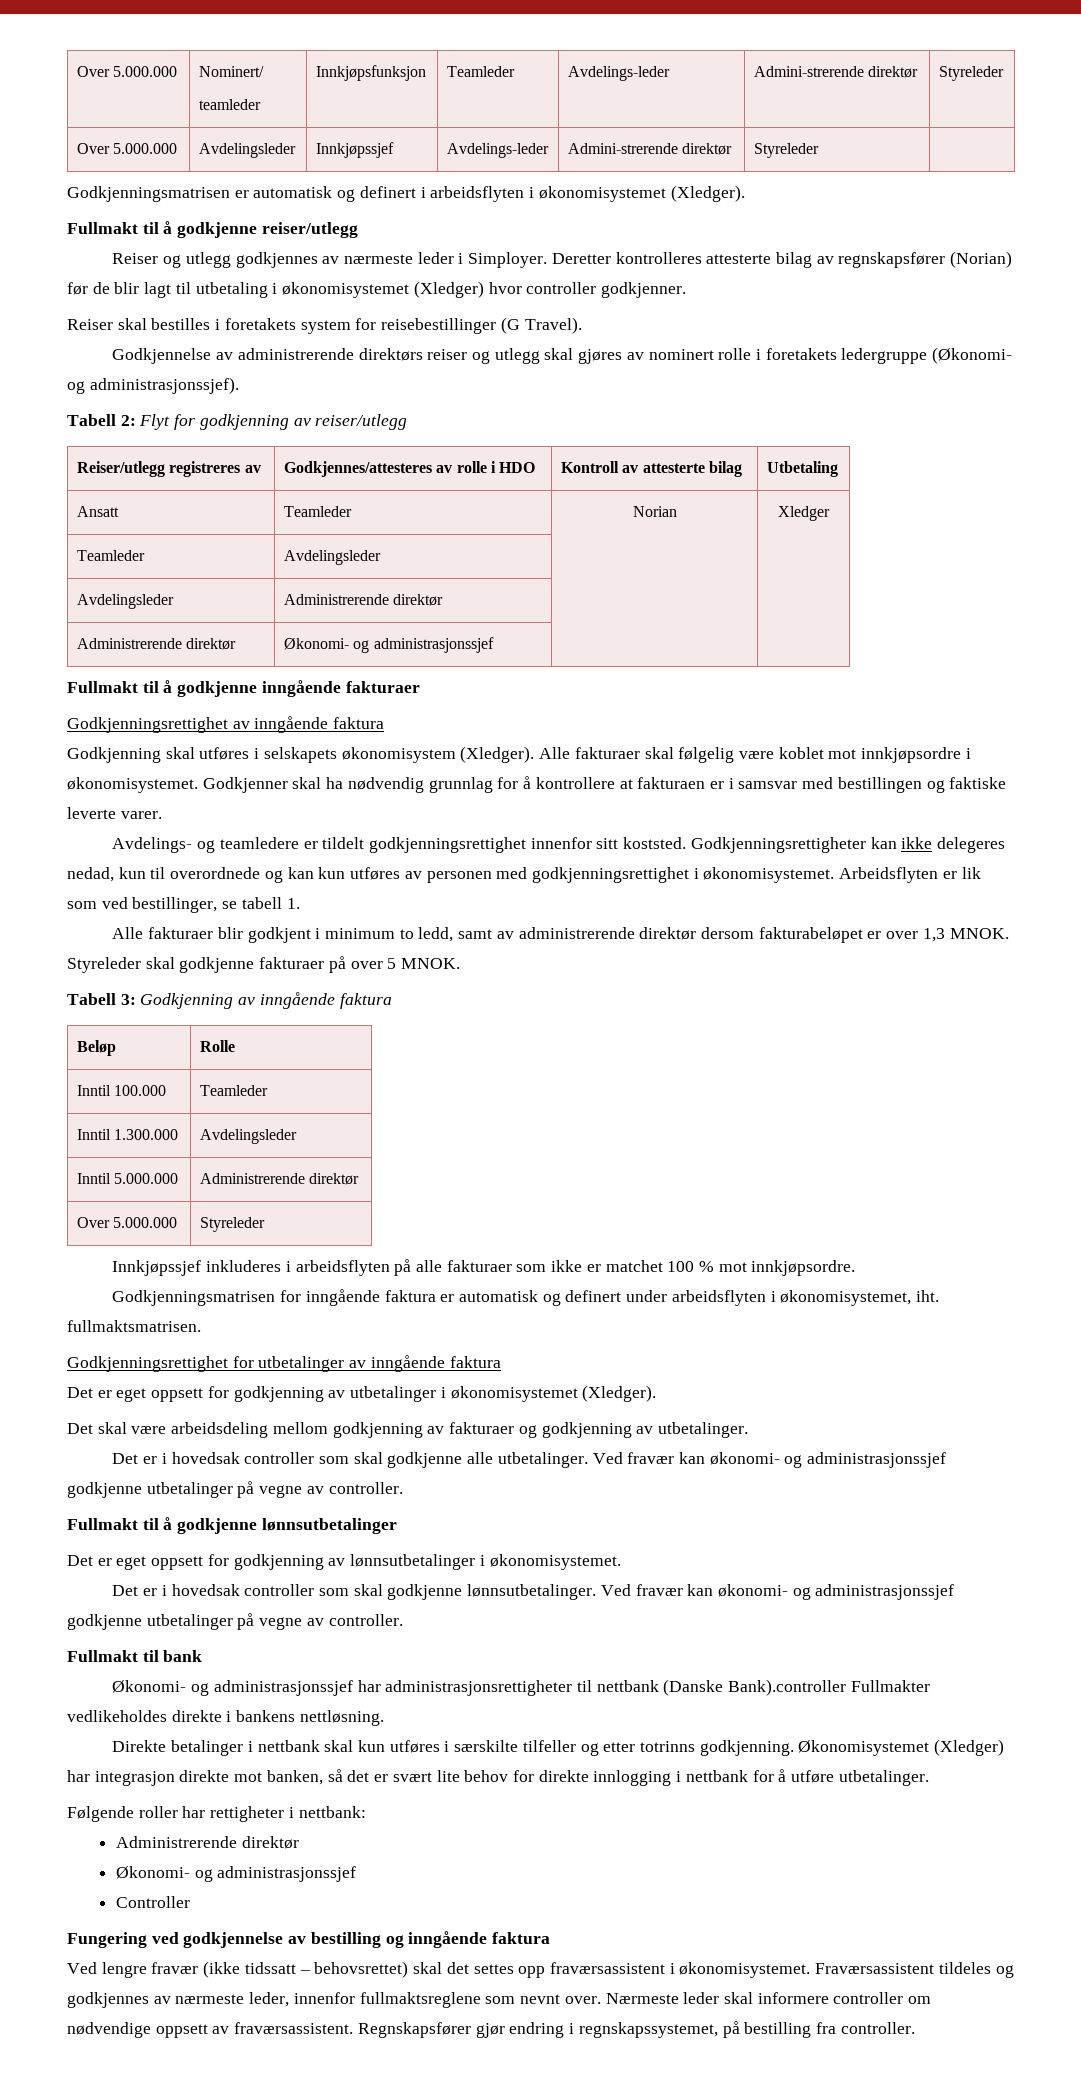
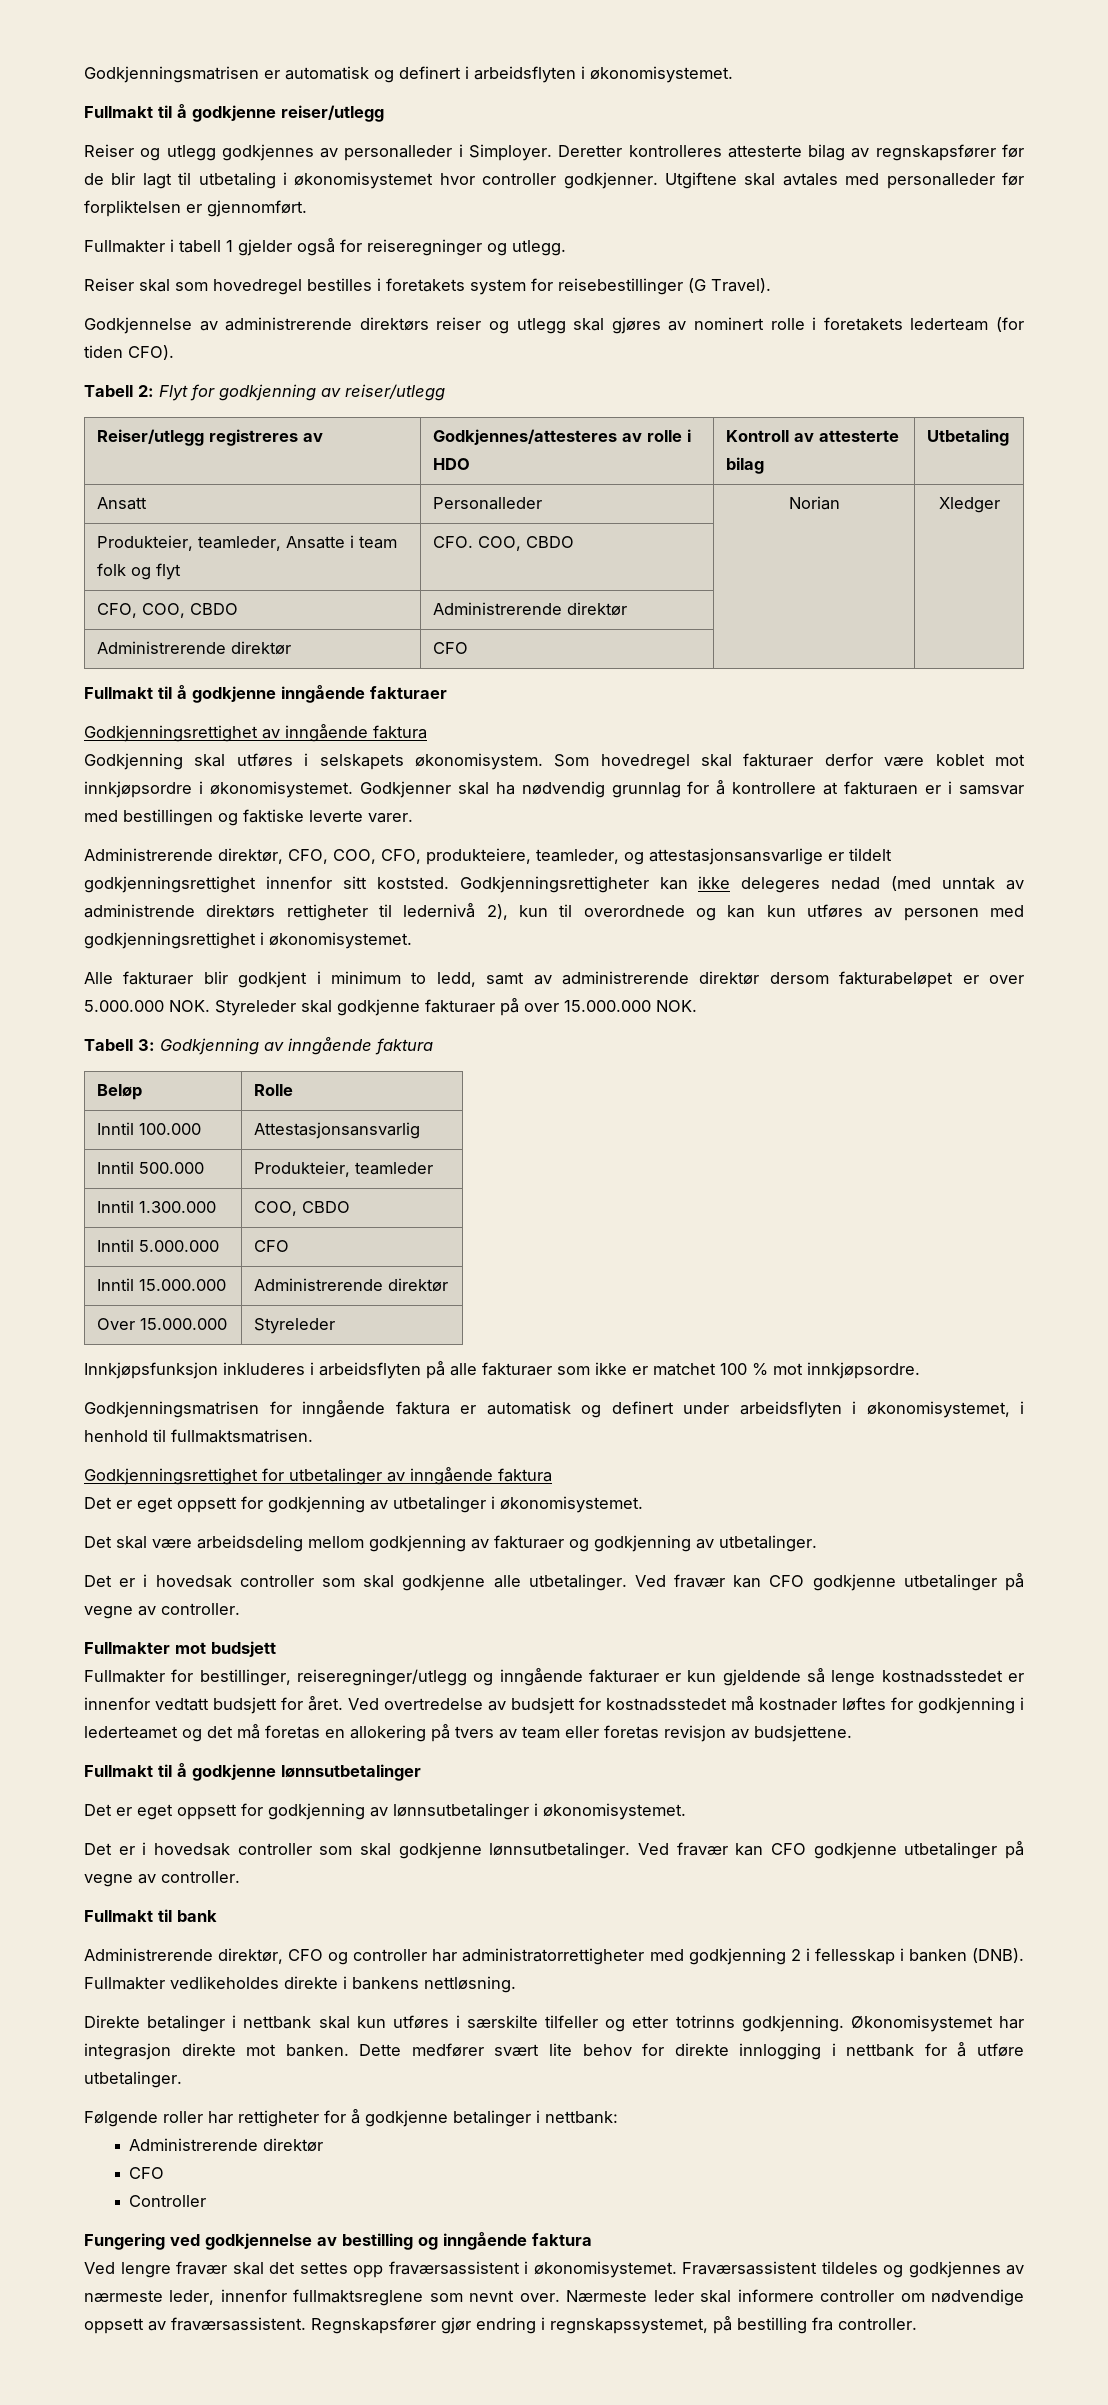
- Over 5.000.000 | Nominert/
- teamleder | Innkjøpsfunksjon | Teamleder | Avdelings-leder | Admini-strerende direktør | Styreleder
- Over 5.000.000 | Avdelingsleder | Innkjøpssjef | Avdelings-leder | Admini-strerende direktør | Styreleder |
- Godkjenningsmatrisen er automatisk og definert i arbeidsflyten i økonomisystemet (Xledger).
+ Godkjenningsmatrisen er automatisk og definert i arbeidsflyten i økonomisystemet.
- Reiser og utlegg godkjennes av nærmeste leder i Simployer.
+ Reiser og utlegg godkjennes av personalleder i Simployer.
- Deretter kontrolleres attesterte bilag av regnskapsfører (Norian) før de blir lagt til utbetaling i økonomisystemet (Xledger) hvor controller godkjenner.
+ Deretter kontrolleres attesterte bilag av regnskapsfører før de blir lagt til utbetaling i økonomisystemet hvor controller godkjenner. Utgiftene skal avtales med personalleder før forpliktelsen er gjennomført.
+ Fullmakter i tabell 1 gjelder også for reiseregninger og utlegg.
- Reiser skal bestilles i foretakets system for reisebestillinger (G Travel).
+ Reiser skal som hovedregel bestilles i foretakets system for reisebestillinger (G Travel).
- Godkjennelse av administrerende direktørs reiser og utlegg skal gjøres av nominert rolle i foretakets ledergruppe (Økonomi- og administrasjonssjef).
+ Godkjennelse av administrerende direktørs reiser og utlegg skal gjøres av nominert rolle i foretakets lederteam (for tiden CFO).
- Ansatt | Teamleder | Norian | Xledger
+ Ansatt | Personalleder | Norian | Xledger
- Teamleder | Avdelingsleder | |
- Avdelingsleder | Administrerende direktør | |
+ Produkteier, teamleder, Ansatte i team folk og flyt | CFO. COO, CBDO | |
+ CFO, COO, CBDO | Administrerende direktør | |
- Administrerende direktør | Økonomi- og administrasjonssjef | |
+ Administrerende direktør | CFO | |
- Godkjenning skal utføres i selskapets økonomisystem (Xledger). Alle fakturaer skal følgelig være koblet mot innkjøpsordre i økonomisystemet.
+ Godkjenning skal utføres i selskapets økonomisystem. Som hovedregel skal fakturaer derfor være koblet mot innkjøpsordre i økonomisystemet.
- Avdelings- og teamledere er tildelt godkjenningsrettighet innenfor sitt koststed.
+ Administrerende direktør, CFO, COO, CFO, produkteiere, teamleder, og attestasjonsansvarlige er tildelt godkjenningsrettighet innenfor sitt koststed.
- Godkjenningsrettigheter kan ikke delegeres nedad, kun til overordnede og kan kun utføres av personen med godkjenningsrettighet i økonomisystemet. Arbeidsflyten er lik som ved bestillinger, se tabell 1.
+ Godkjenningsrettigheter kan ikke delegeres nedad (med unntak av administrende direktørs rettigheter til ledernivå 2), kun til overordnede og kan kun utføres av personen med godkjenningsrettighet i økonomisystemet.
- Alle fakturaer blir godkjent i minimum to ledd, samt av administrerende direktør dersom fakturabeløpet er over 1,3 MNOK. Styreleder skal godkjenne fakturaer på over 5 MNOK.
+ Alle fakturaer blir godkjent i minimum to ledd, samt av administrerende direktør dersom fakturabeløpet er over 5.000.000 NOK. Styreleder skal godkjenne fakturaer på over 15.000.000 NOK.
- Inntil 100.000 | Teamleder
+ Inntil 100.000 | Attestasjonsansvarlig
+ Inntil 500.000 | Produkteier, teamleder
- Inntil 1.300.000 | Avdelingsleder
+ Inntil 1.300.000 | COO, CBDO
- Inntil 5.000.000 | Administrerende direktør
+ Inntil 5.000.000 | CFO
+ Inntil 15.000.000 | Administrerende direktør
- Over 5.000.000 | Styreleder
- Innkjøpssjef inkluderes i arbeidsflyten på alle fakturaer som ikke er matchet 100 % mot innkjøpsordre.
+ Over 15.000.000 | Styreleder
+ Innkjøpsfunksjon inkluderes i arbeidsflyten på alle fakturaer som ikke er matchet 100 % mot innkjøpsordre.
- Godkjenningsmatrisen for inngående faktura er automatisk og definert under arbeidsflyten i økonomisystemet, iht. fullmaktsmatrisen.
+ Godkjenningsmatrisen for inngående faktura er automatisk og definert under arbeidsflyten i økonomisystemet, i henhold til fullmaktsmatrisen.
- Det er eget oppsett for godkjenning av utbetalinger i økonomisystemet (Xledger).
+ Det er eget oppsett for godkjenning av utbetalinger i økonomisystemet.
- Det er i hovedsak controller som skal godkjenne alle utbetalinger. Ved fravær kan økonomi- og administrasjonssjef godkjenne utbetalinger på vegne av controller.
+ Det er i hovedsak controller som skal godkjenne alle utbetalinger. Ved fravær kan CFO godkjenne utbetalinger på vegne av controller.
+ Fullmakter mot budsjett
+ Fullmakter for bestillinger, reiseregninger/utlegg og inngående fakturaer er kun gjeldende så lenge kostnadsstedet er innenfor vedtatt budsjett for året. Ved overtredelse av budsjett for kostnadsstedet må kostnader løftes for godkjenning i lederteamet og det må foretas en allokering på tvers av team eller foretas revisjon av budsjettene.
- Det er i hovedsak controller som skal godkjenne lønnsutbetalinger. Ved fravær kan økonomi- og administrasjonssjef godkjenne utbetalinger på vegne av controller.
+ Det er i hovedsak controller som skal godkjenne lønnsutbetalinger. Ved fravær kan CFO godkjenne utbetalinger på vegne av controller.
- Økonomi- og administrasjonssjef har administrasjonsrettigheter til nettbank (Danske Bank).controller Fullmakter vedlikeholdes direkte i bankens nettløsning.
+ Administrerende direktør, CFO og controller har administratorrettigheter med godkjenning 2 i fellesskap i banken (DNB). Fullmakter vedlikeholdes direkte i bankens nettløsning.
- Økonomisystemet (Xledger) har integrasjon direkte mot banken, så det er svært lite behov for direkte innlogging i nettbank for å utføre utbetalinger.
+ Økonomisystemet har integrasjon direkte mot banken. Dette medfører svært lite behov for direkte innlogging i nettbank for å utføre utbetalinger.
- Følgende roller har rettigheter i nettbank:
+ Følgende roller har rettigheter for å godkjenne betalinger i nettbank:
  Administrerende direktør
- Økonomi- og administrasjonssjef
+ CFO
- Ved lengre fravær (ikke tidssatt – behovsrettet) skal det settes opp fraværsassistent i økonomisystemet.
+ Ved lengre fravær skal det settes opp fraværsassistent i økonomisystemet.

